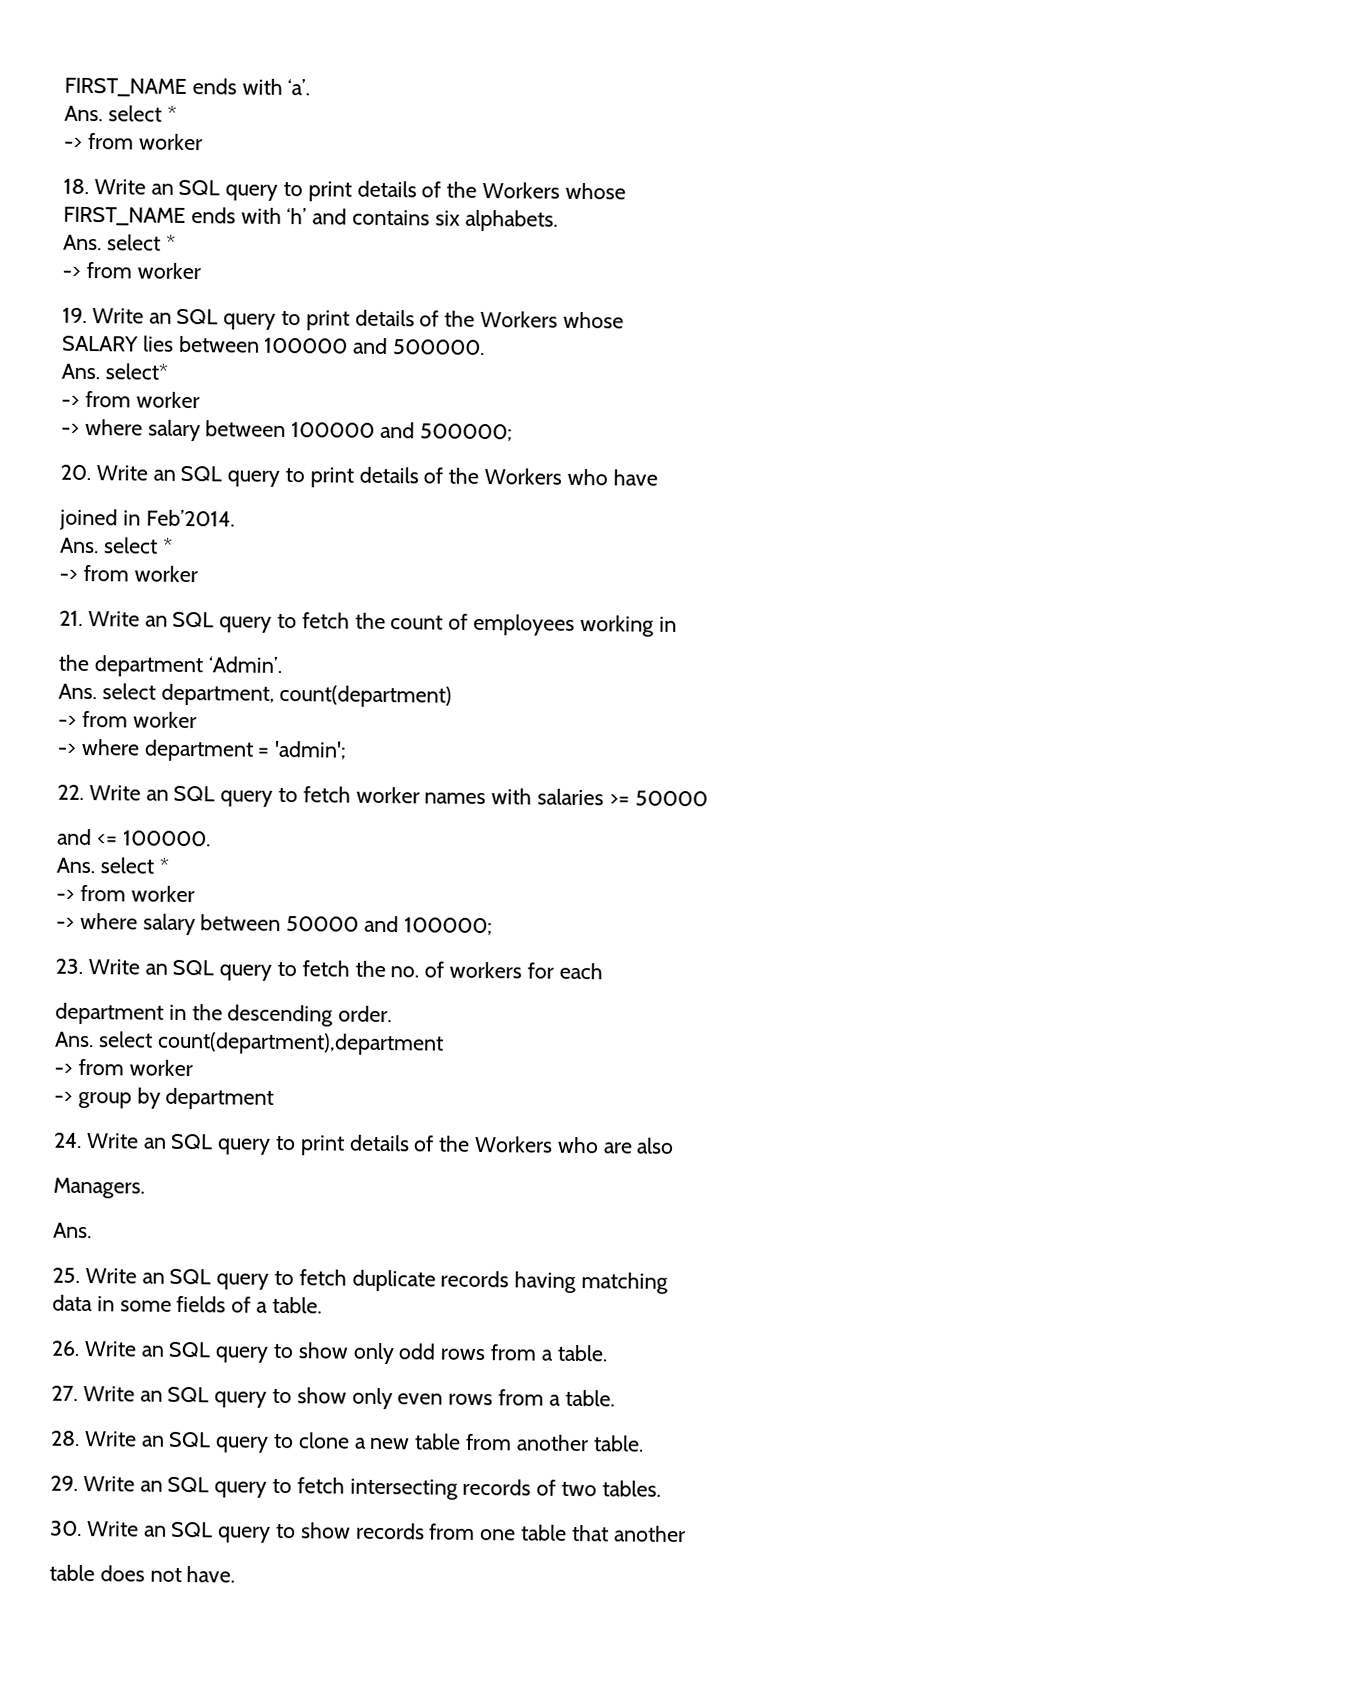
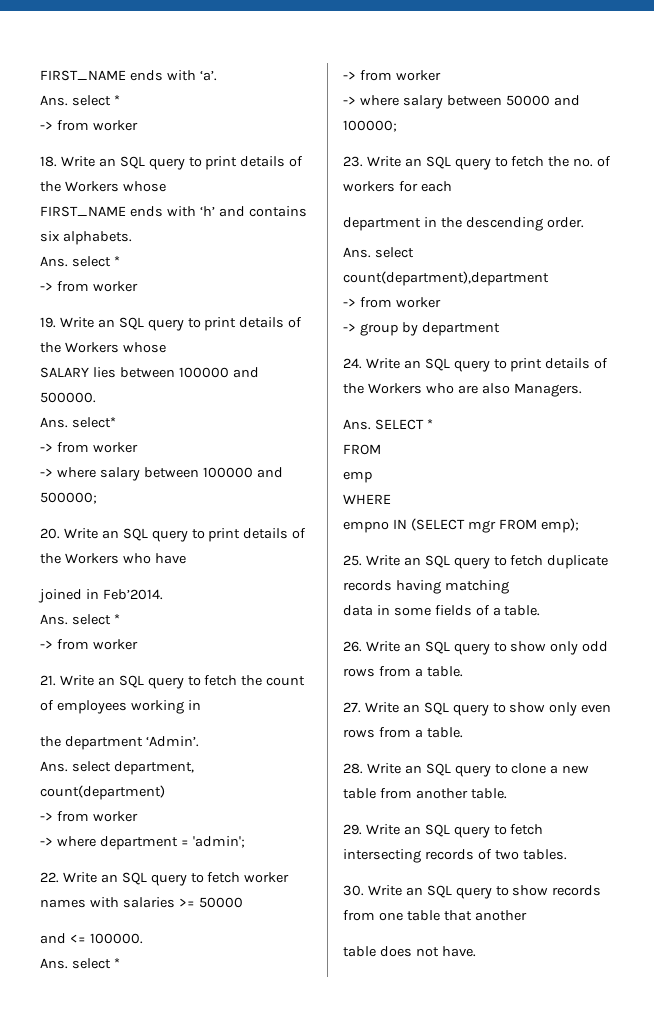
- 24. Write an SQL query to print details of the Workers who are also
- Managers.
- Ans.
+ 24. Write an SQL query to print details of the Workers who are also Managers.
+ Ans. SELECT *
+ FROM
+ emp
+ WHERE
+ empno IN (SELECT mgr FROM emp);

